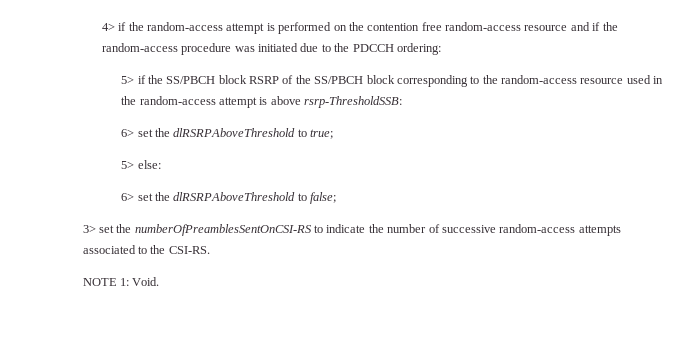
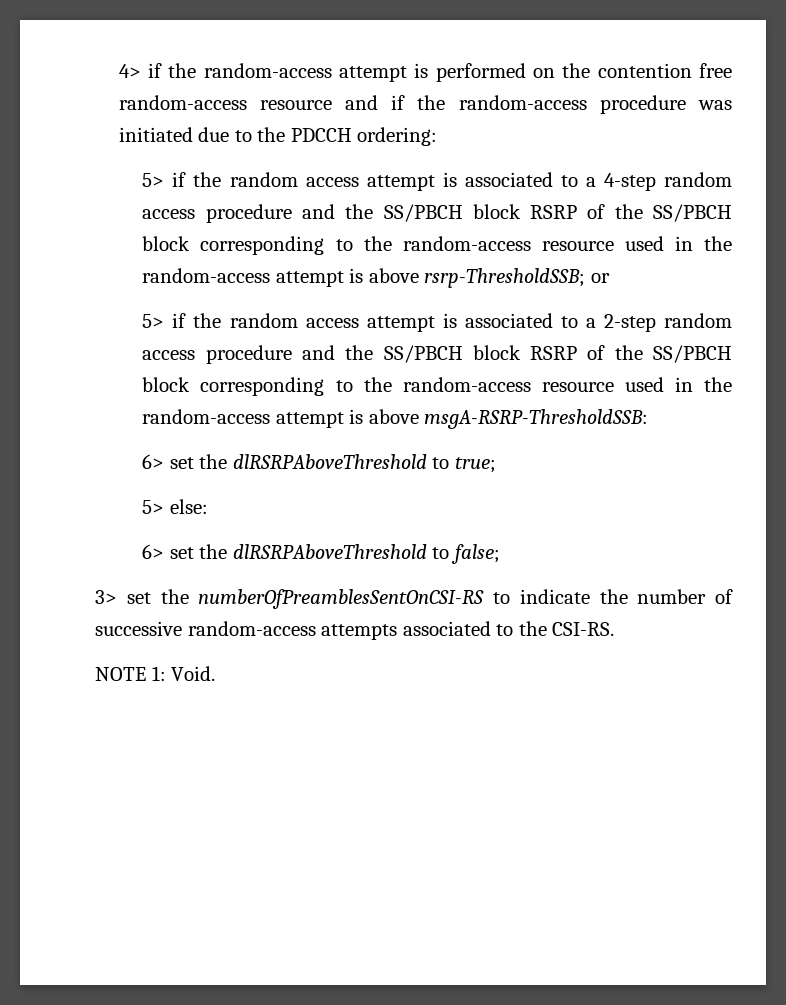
- 5> if the SS/PBCH block RSRP of the SS/PBCH block corresponding to the random-access resource used in the random-access attempt is above rsrp-ThresholdSSB:
+ 5> if the random access attempt is associated to a 4-step random access procedure and the SS/PBCH block RSRP of the SS/PBCH block corresponding to the random-access resource used in the random-access attempt is above rsrp-ThresholdSSB; or
+ 5> if the random access attempt is associated to a 2-step random access procedure and the SS/PBCH block RSRP of the SS/PBCH block corresponding to the random-access resource used in the random-access attempt is above msgA-RSRP-ThresholdSSB:

